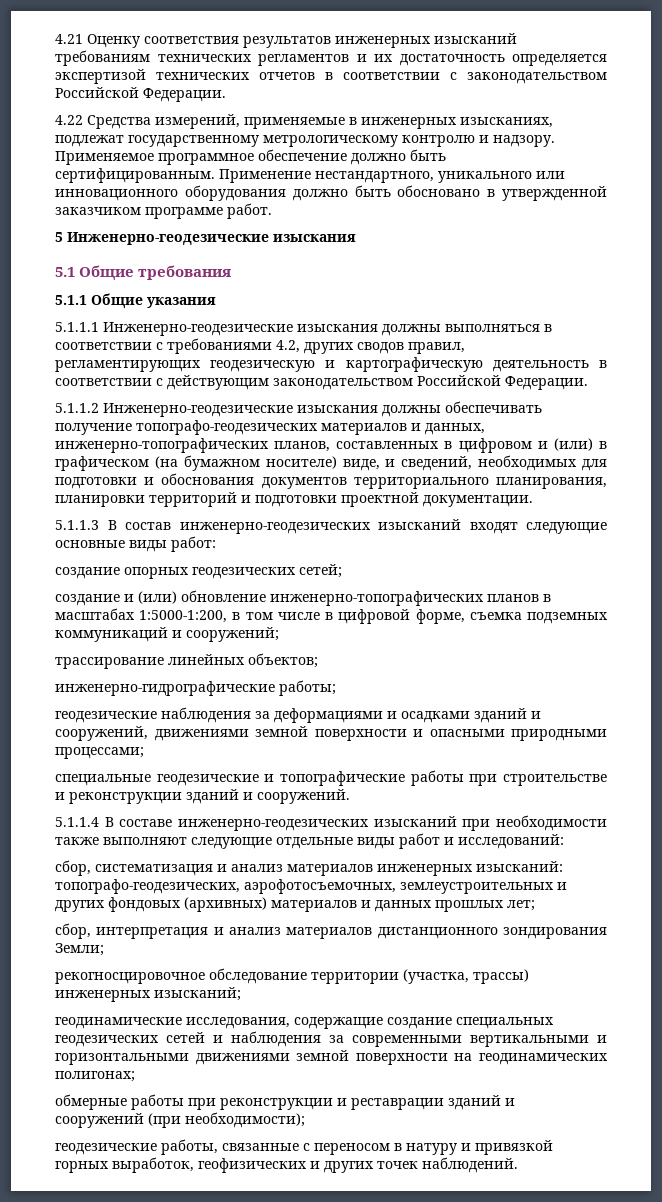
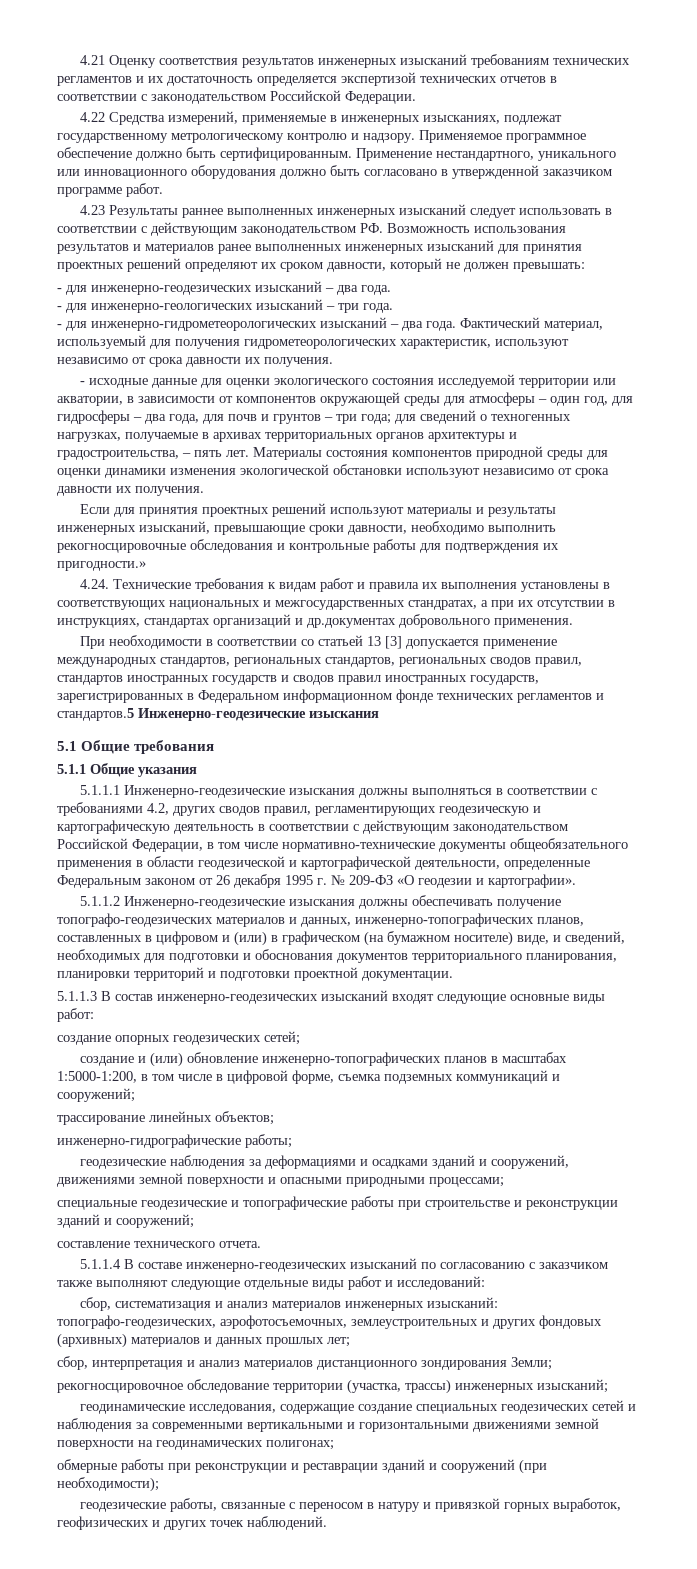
- Применение нестандартного, уникального или инновационного оборудования должно быть обосновано в утвержденной заказчиком программе работ.
+ Применение нестандартного, уникального или инновационного оборудования должно быть согласовано в утвержденной заказчиком программе работ.
- 5 Инженерно-геодезические изыскания
+ 4.23 Результаты раннее выполненных инженерных изысканий следует использовать в соответствии с действующим законодательством РФ. Возможность использования результатов и материалов ранее выполненных инженерных изысканий для принятия проектных решений определяют их сроком давности, который не должен превышать:
+ - для инженерно-геодезических изысканий – два года.
+ - для инженерно-геологических изысканий – три года.
+ - для инженерно-гидрометеорологических изысканий – два года. Фактический материал, используемый для получения гидрометеорологических характеристик, используют независимо от срока давности их получения.
+ - исходные данные для оценки экологического состояния исследуемой территории или акватории, в зависимости от компонентов окружающей среды для атмосферы – один год, для гидросферы – два года, для почв и грунтов – три года; для сведений о техногенных нагрузках, получаемые в архивах территориальных органов архитектуры и градостроительства, – пять лет. Материалы состояния компонентов природной среды для оценки динамики изменения экологической обстановки используют независимо от срока давности их получения.
+ Если для принятия проектных решений используют материалы и результаты инженерных изысканий, превышающие сроки давности, необходимо выполнить рекогносцировочные обследования и контрольные работы для подтверждения их пригодности.»
+ 4.24. Технические требования к видам работ и правила их выполнения установлены в соответствующих национальных и межгосударственных стандратах, а при их отсутствии в инструкциях, стандартах организаций и др.документах добровольного применения.
+ При необходимости в соответствии со статьей 13 [3] допускается применение международных стандартов, региональных стандартов, региональных сводов правил, стандартов иностранных государств и сводов правил иностранных государств, зарегистрированных в Федеральном информационном фонде технических регламентов и стандартов.5 Инженерно-геодезические изыскания
- 5.1.1.1 Инженерно-геодезические изыскания должны выполняться в соответствии с требованиями 4.2, других сводов правил, регламентирующих геодезическую и картографическую деятельность в соответствии с действующим законодательством Российской Федерации.
+ 5.1.1.1 Инженерно-геодезические изыскания должны выполняться в соответствии с требованиями 4.2, других сводов правил, регламентирующих геодезическую и картографическую деятельность в соответствии с действующим законодательством Российской Федерации, в том числе нормативно-технические документы общеобязательного применения в области геодезической и картографической деятельности, определенные Федеральным законом от 26 декабря 1995 г. № 209-ФЗ «О геодезии и картографии».
- специальные геодезические и топографические работы при строительстве и реконструкции зданий и сооружений.
+ специальные геодезические и топографические работы при строительстве и реконструкции зданий и сооружений;
+ составление технического отчета.
- 5.1.1.4 В составе инженерно-геодезических изысканий при необходимости также выполняют следующие отдельные виды работ и исследований:
+ 5.1.1.4 В составе инженерно-геодезических изысканий по согласованию с заказчиком также выполняют следующие отдельные виды работ и исследований:

